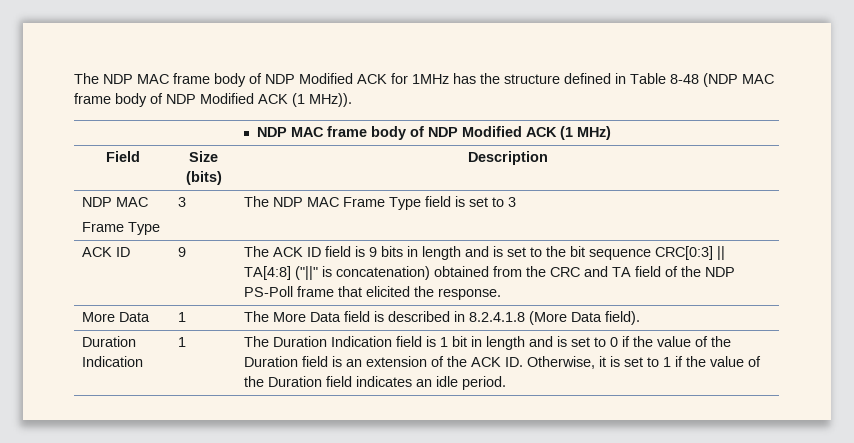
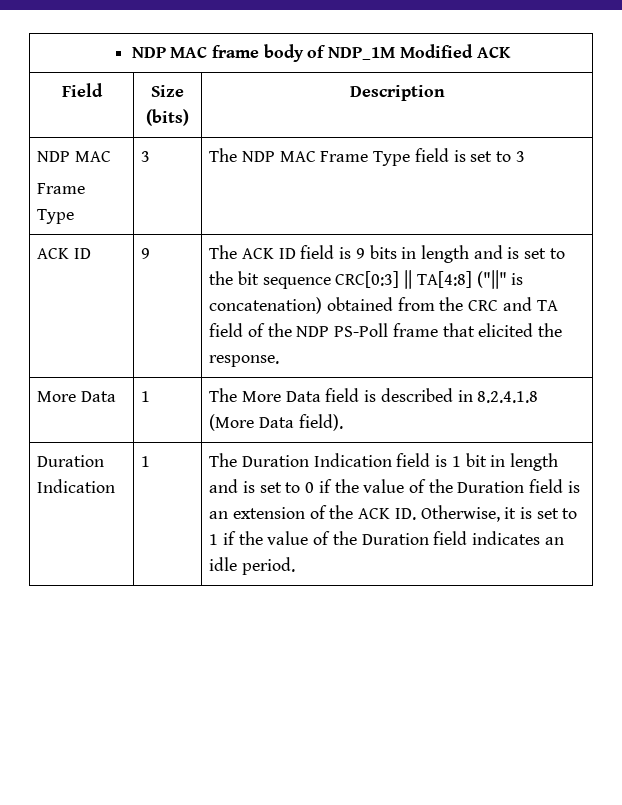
- The NDP MAC frame body of NDP Modified ACK for 1MHz has the structure defined in Table 8-48 (NDP MAC frame body of NDP Modified ACK (1 MHz)).
- NDP MAC frame body of NDP Modified ACK (1 MHz)
+ NDP MAC frame body of NDP_1M Modified ACK

